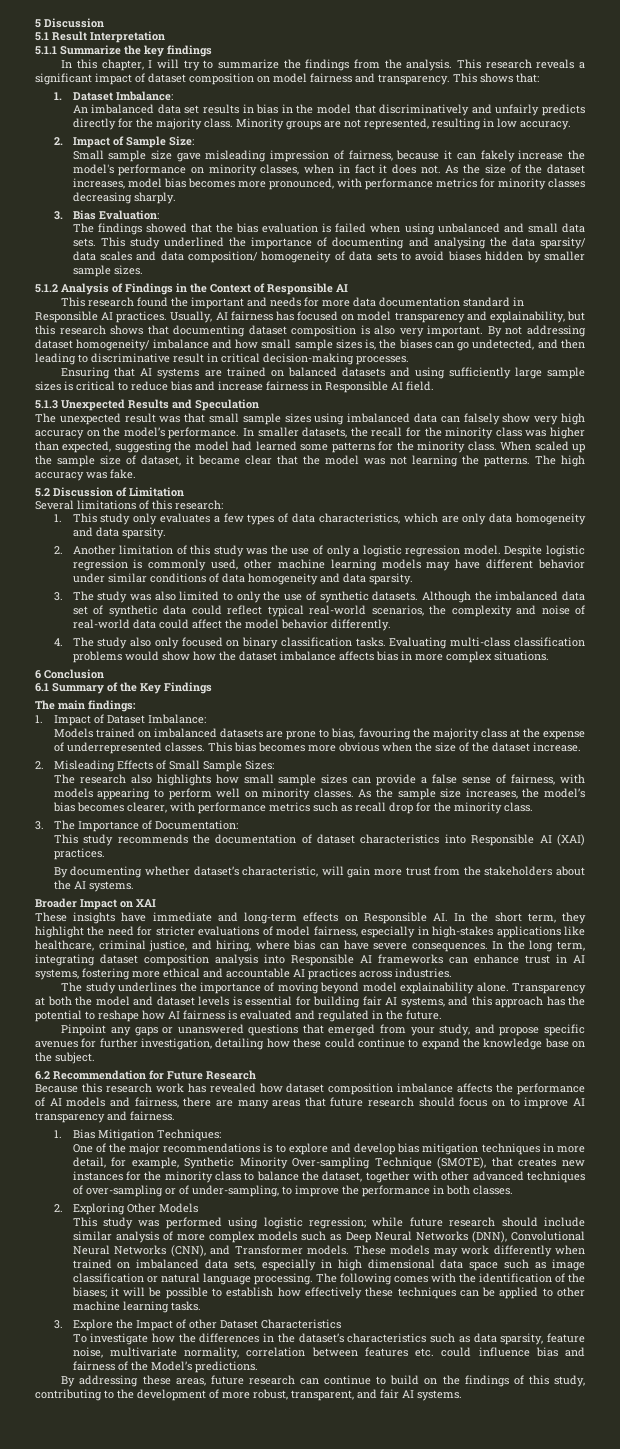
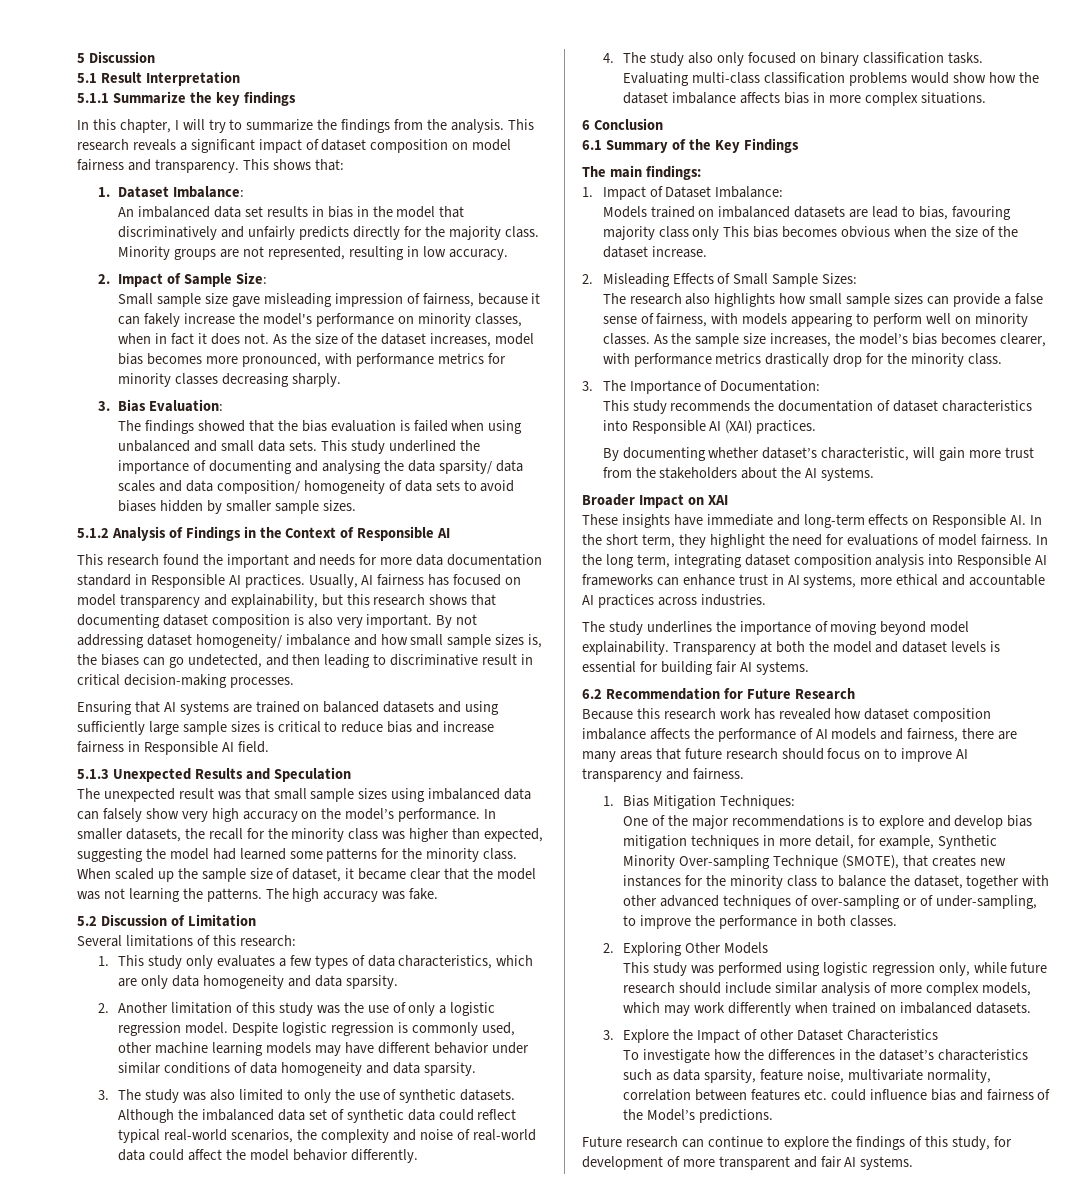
- Models trained on imbalanced datasets are prone to bias, favouring the majority class at the expense of underrepresented classes. This bias becomes more obvious when the size of the dataset increase.
+ Models trained on imbalanced datasets are lead to bias, favouring majority class only This bias becomes obvious when the size of the dataset increase.
- As the sample size increases, the model’s bias becomes clearer, with performance metrics such as recall drop for the minority class.
+ As the sample size increases, the model’s bias becomes clearer, with performance metrics drastically drop for the minority class.
- These insights have immediate and long-term effects on Responsible AI. In the short term, they highlight the need for stricter evaluations of model fairness, especially in high-stakes applications like healthcare, criminal justice, and hiring, where bias can have severe consequences.
+ These insights have immediate and long-term effects on Responsible AI. In the short term, they highlight the need for evaluations of model fairness.
- In the long term, integrating dataset composition analysis into Responsible AI frameworks can enhance trust in AI systems, fostering more ethical and accountable AI practices across industries.
+ In the long term, integrating dataset composition analysis into Responsible AI frameworks can enhance trust in AI systems, more ethical and accountable AI practices across industries.
- The study underlines the importance of moving beyond model explainability alone.
+ The study underlines the importance of moving beyond model explainability.
- Transparency at both the model and dataset levels is essential for building fair AI systems, and this approach has the potential to reshape how AI fairness is evaluated and regulated in the future.
- Pinpoint any gaps or unanswered questions that emerged from your study, and propose specific avenues for further investigation, detailing how these could continue to expand the knowledge base on the subject.
+ Transparency at both the model and dataset levels is essential for building fair AI systems.
- This study was performed using logistic regression; while future research should include similar analysis of more complex models such as Deep Neural Networks (DNN), Convolutional Neural Networks (CNN), and Transformer models. These models may work differently when trained on imbalanced data sets, especially in high dimensional data space such as image classification or natural language processing. The following comes with the identification of the biases; it will be possible to establish how effectively these techniques can be applied to other machine learning tasks.
+ This study was performed using logistic regression only, while future research should include similar analysis of more complex models, which may work differently when trained on imbalanced datasets.
- By addressing these areas, future research can continue to build on the findings of this study, contributing to the development of more robust, transparent, and fair AI systems.
+ Future research can continue to explore the findings of this study, for development of more transparent and fair AI systems.

